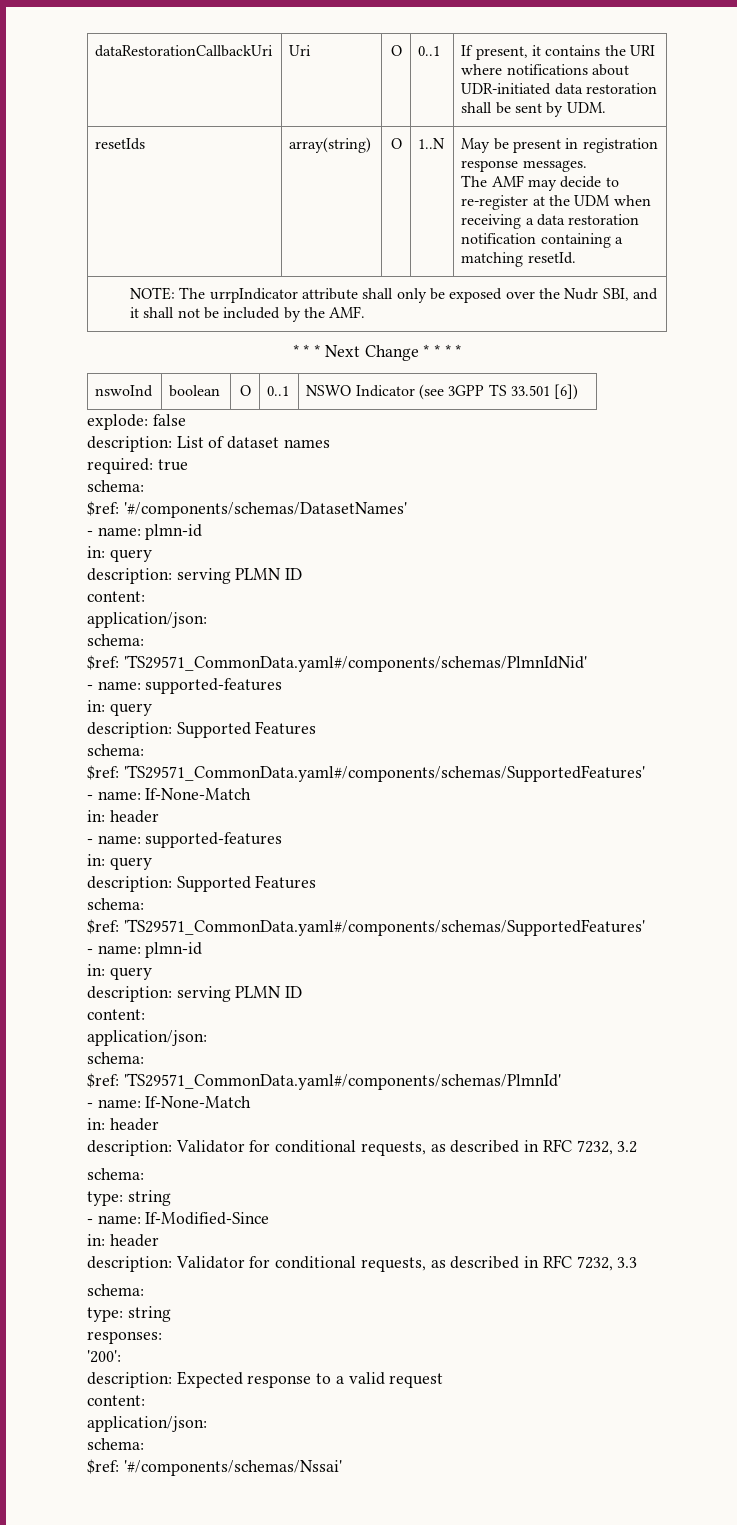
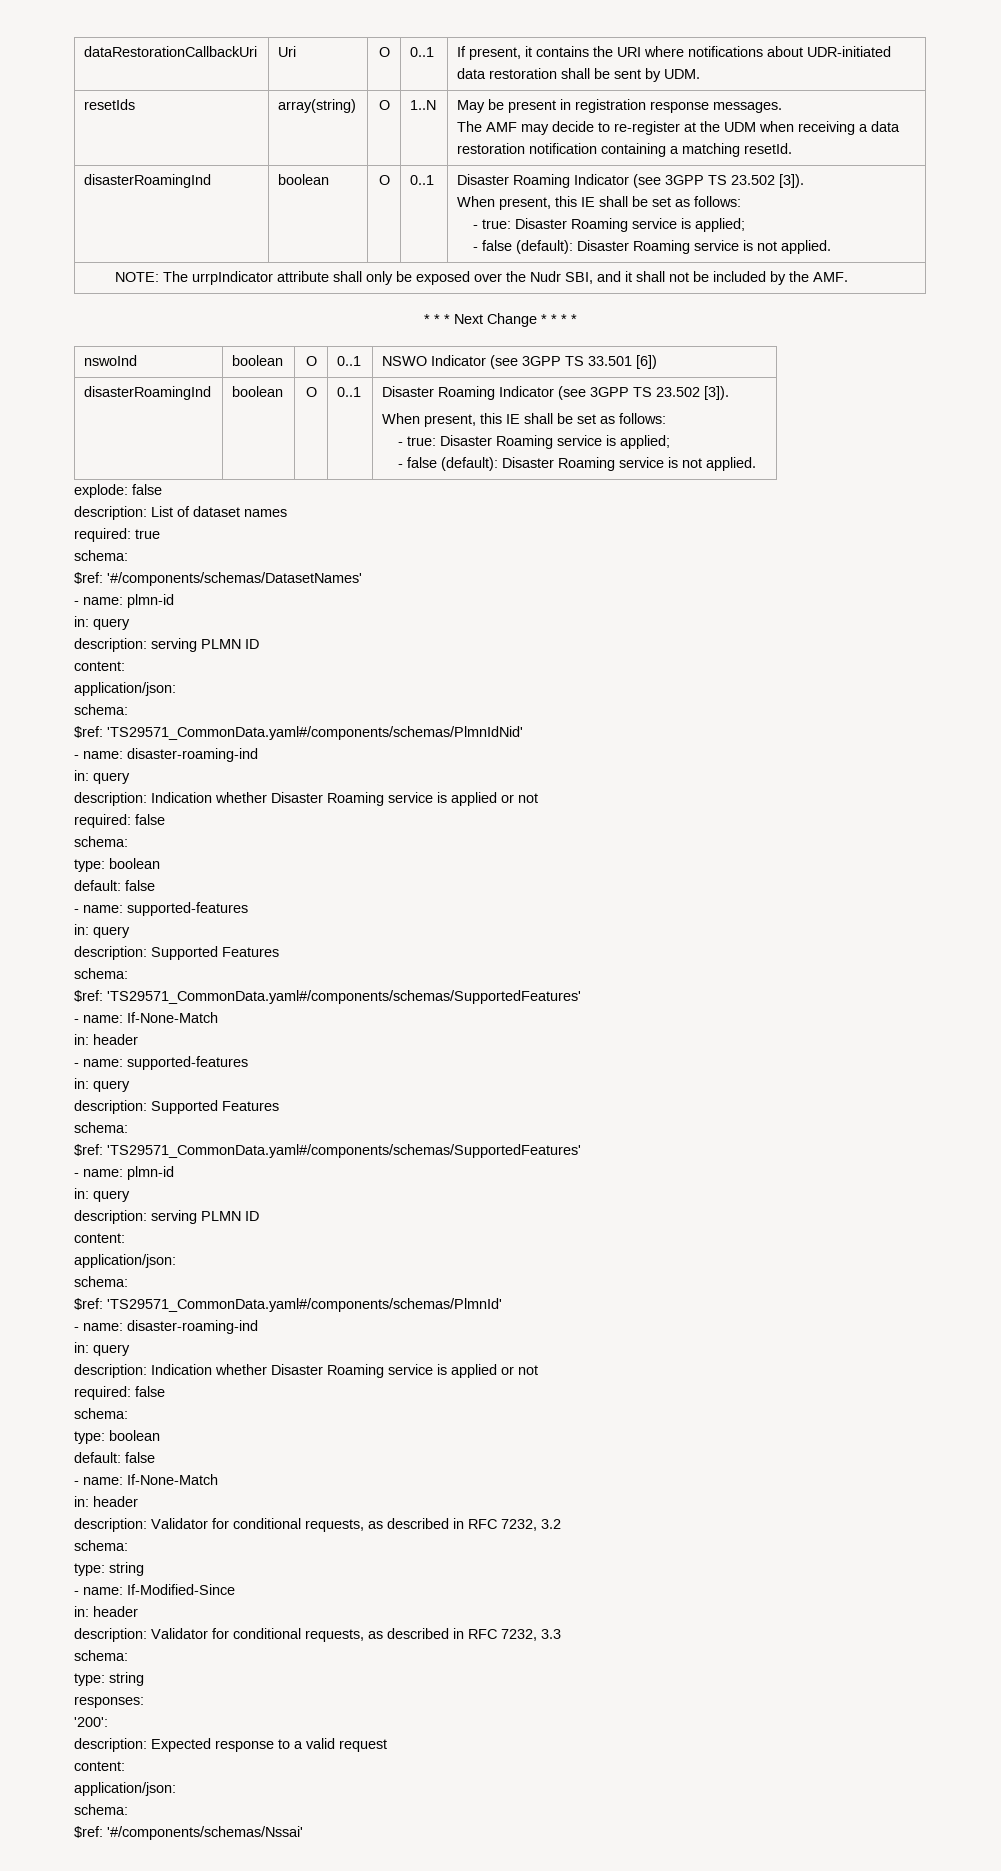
  resetIds | array(string) | O | 1..N | May be present in registration response messages.
  The AMF may decide to re-register at the UDM when receiving a data restoration notification containing a matching resetId.
+ disasterRoamingInd | boolean | O | 0..1 | Disaster Roaming Indicator (see 3GPP TS 23.502 [3]).
+ When present, this IE shall be set as follows:
+ - true: Disaster Roaming service is applied;
+ - false (default): Disaster Roaming service is not applied.
  nswoInd | boolean | O | 0..1 | NSWO Indicator (see 3GPP TS 33.501 [6])
+ disasterRoamingInd | boolean | O | 0..1 | Disaster Roaming Indicator (see 3GPP TS 23.502 [3]).
+ When present, this IE shall be set as follows:
+ - true: Disaster Roaming service is applied;
+ - false (default): Disaster Roaming service is not applied.
  $ref: 'TS29571_CommonData.yaml#/components/schemas/PlmnIdNid'
+ - name: disaster-roaming-ind
+ in: query
+ description: Indication whether Disaster Roaming service is applied or not
+ required: false
+ schema:
+ type: boolean
+ default: false
  $ref: 'TS29571_CommonData.yaml#/components/schemas/PlmnId'
+ - name: disaster-roaming-ind
+ in: query
+ description: Indication whether Disaster Roaming service is applied or not
+ required: false
+ schema:
+ type: boolean
+ default: false

